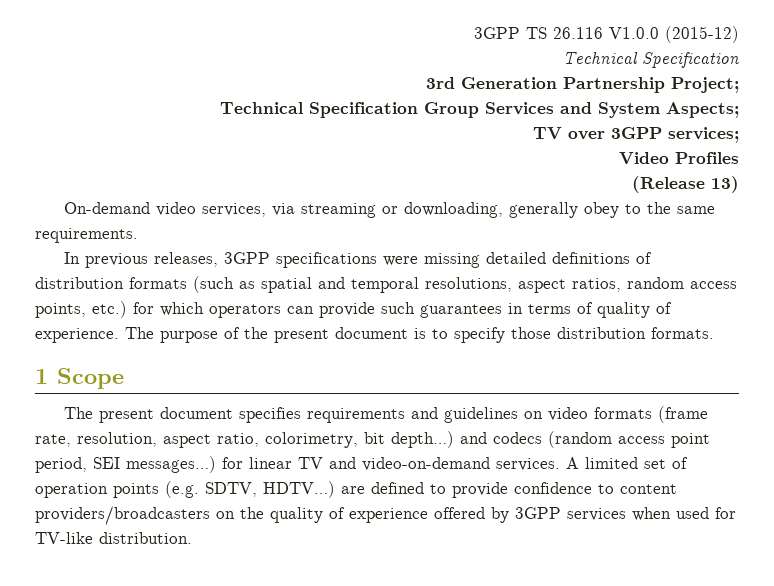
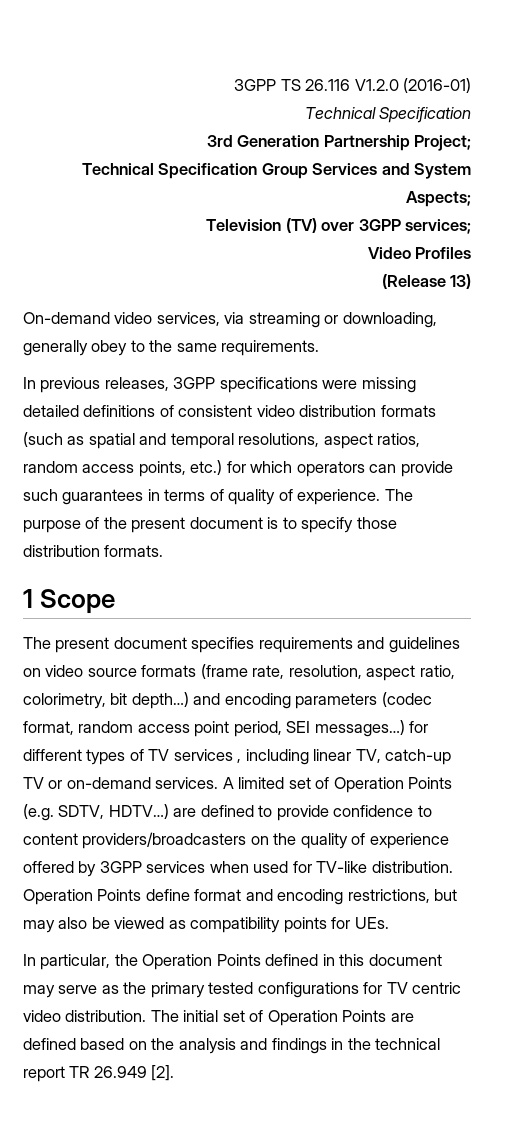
- 3GPP TS 26.116 V1.0.0 (2015-12)
+ 3GPP TS 26.116 V1.2.0 (2016-01)
- TV over 3GPP services;
+ Television (TV) over 3GPP services;
- In previous releases, 3GPP specifications were missing detailed definitions of distribution formats (such as spatial and temporal resolutions, aspect ratios, random access points, etc.) for which operators can provide such guarantees in terms of quality of experience.
+ In previous releases, 3GPP specifications were missing detailed definitions of consistent video distribution formats (such as spatial and temporal resolutions, aspect ratios, random access points, etc.) for which operators can provide such guarantees in terms of quality of experience.
- The present document specifies requirements and guidelines on video formats (frame rate, resolution, aspect ratio, colorimetry, bit depth…) and codecs (random access point period, SEI messages…) for linear TV and video-on-demand services.
+ The present document specifies requirements and guidelines on video source formats (frame rate, resolution, aspect ratio, colorimetry, bit depth…) and encoding parameters (codec format, random access point period, SEI messages…) for different types of TV services , including linear TV, catch-up TV or on-demand services.
- A limited set of operation points (e.g. SDTV, HDTV…) are defined to provide confidence to content providers/broadcasters on the quality of experience offered by 3GPP services when used for TV-like distribution.
+ A limited set of Operation Points (e.g. SDTV, HDTV…) are defined to provide confidence to content providers/broadcasters on the quality of experience offered by 3GPP services when used for TV-like distribution.
+ Operation Points define format and encoding restrictions, but may also be viewed as compatibility points for UEs.
+ In particular, the Operation Points defined in this document may serve as the primary tested configurations for TV centric video distribution. The initial set of Operation Points are defined based on the analysis and findings in the technical report TR 26.949 [2].

